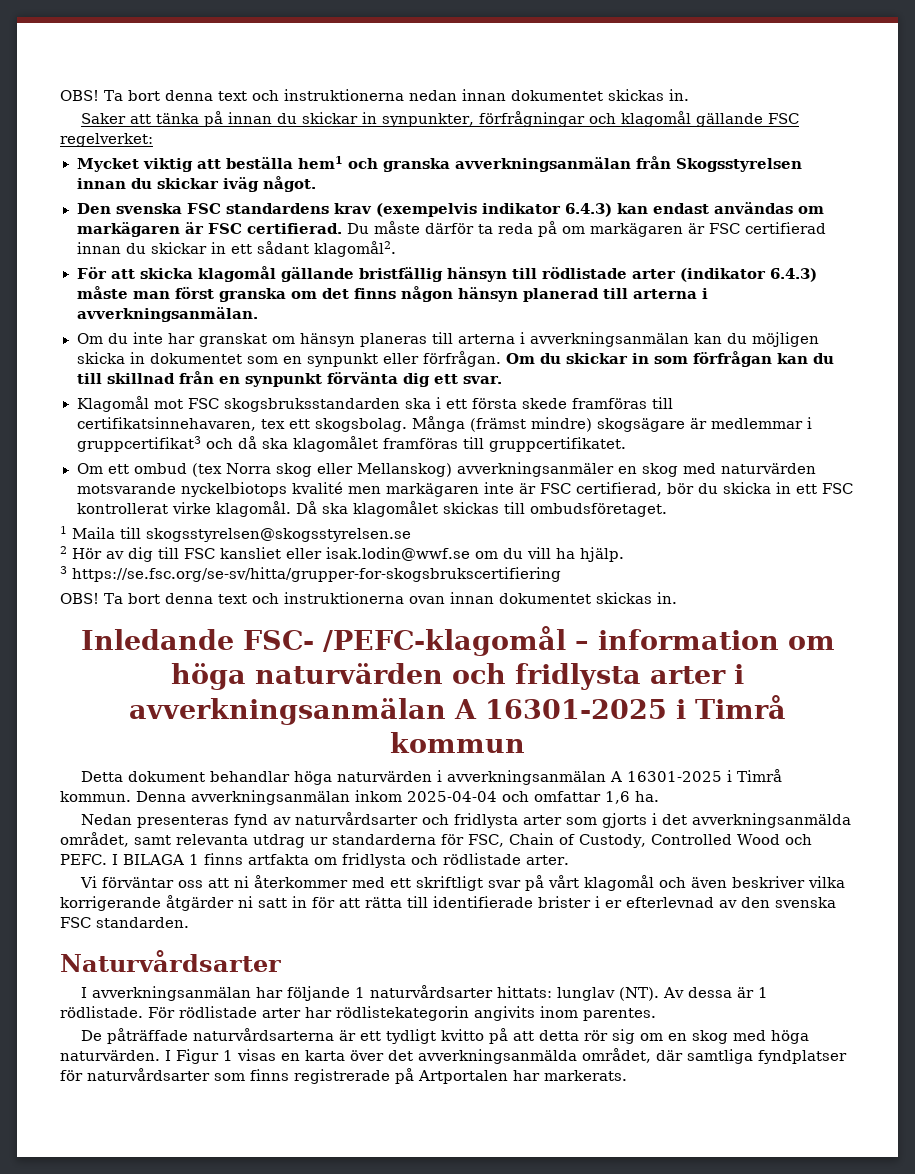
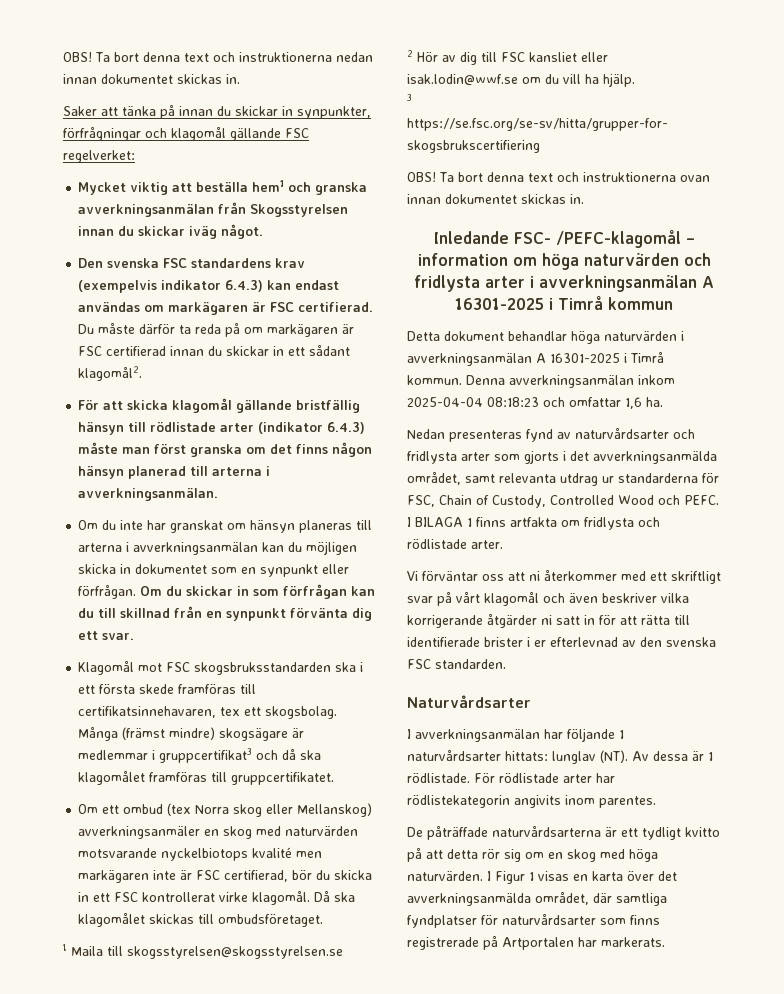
- Denna avverkningsanmälan inkom 2025-04-04 och omfattar 1,6 ha.
+ Denna avverkningsanmälan inkom 2025-04-04 08:18:23 och omfattar 1,6 ha.

